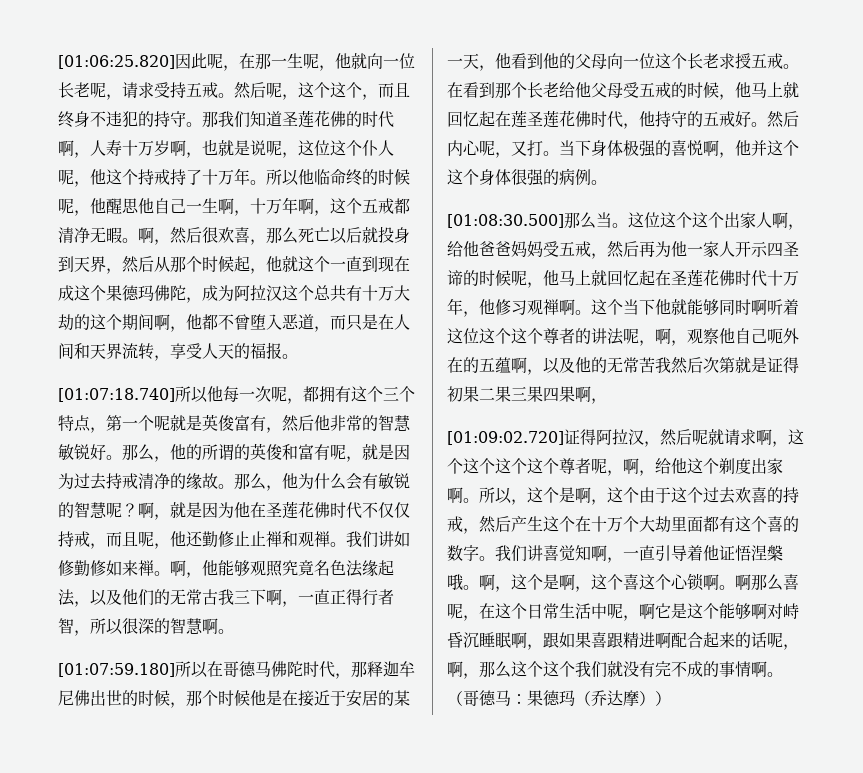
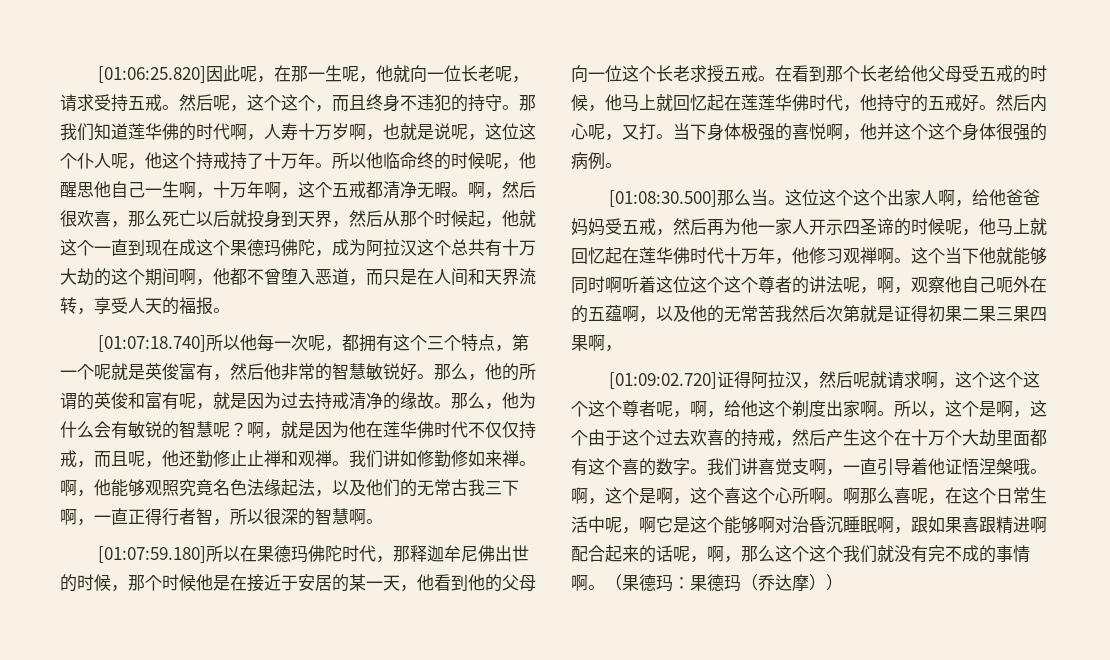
- 那我们知道圣莲花佛的时代啊，人寿十万岁啊，也就是说呢，这位这个仆人呢，他这个持戒持了十万年。
+ 那我们知道莲华佛的时代啊，人寿十万岁啊，也就是说呢，这位这个仆人呢，他这个持戒持了十万年。
- 啊，就是因为他在圣莲花佛时代不仅仅持戒，而且呢，他还勤修止止禅和观禅。
+ 啊，就是因为他在莲华佛时代不仅仅持戒，而且呢，他还勤修止止禅和观禅。
- [01:07:59.180]所以在哥德马佛陀时代，那释迦牟尼佛出世的时候，那个时候他是在接近于安居的某一天，他看到他的父母向一位这个长老求授五戒。
+ [01:07:59.180]所以在果德玛佛陀时代，那释迦牟尼佛出世的时候，那个时候他是在接近于安居的某一天，他看到他的父母向一位这个长老求授五戒。
- 在看到那个长老给他父母受五戒的时候，他马上就回忆起在莲圣莲花佛时代，他持守的五戒好。
+ 在看到那个长老给他父母受五戒的时候，他马上就回忆起在莲莲华佛时代，他持守的五戒好。
- 这位这个这个出家人啊，给他爸爸妈妈受五戒，然后再为他一家人开示四圣谛的时候呢，他马上就回忆起在圣莲花佛时代十万年，他修习观禅啊。
+ 这位这个这个出家人啊，给他爸爸妈妈受五戒，然后再为他一家人开示四圣谛的时候呢，他马上就回忆起在莲华佛时代十万年，他修习观禅啊。
- 我们讲喜觉知啊，一直引导着他证悟涅槃哦。
+ 我们讲喜觉支啊，一直引导着他证悟涅槃哦。
- 啊，这个是啊，这个喜这个心锁啊。
+ 啊，这个是啊，这个喜这个心所啊。
- 啊那么喜呢，在这个日常生活中呢，啊它是这个能够啊对峙昏沉睡眠啊，跟如果喜跟精进啊配合起来的话呢，啊，那么这个这个我们就没有完不成的事情啊。
+ 啊那么喜呢，在这个日常生活中呢，啊它是这个能够啊对治昏沉睡眠啊，跟如果喜跟精进啊配合起来的话呢，啊，那么这个这个我们就没有完不成的事情啊。
- （哥德马：果德玛（乔达摩））
+ （果德玛：果德玛（乔达摩））

